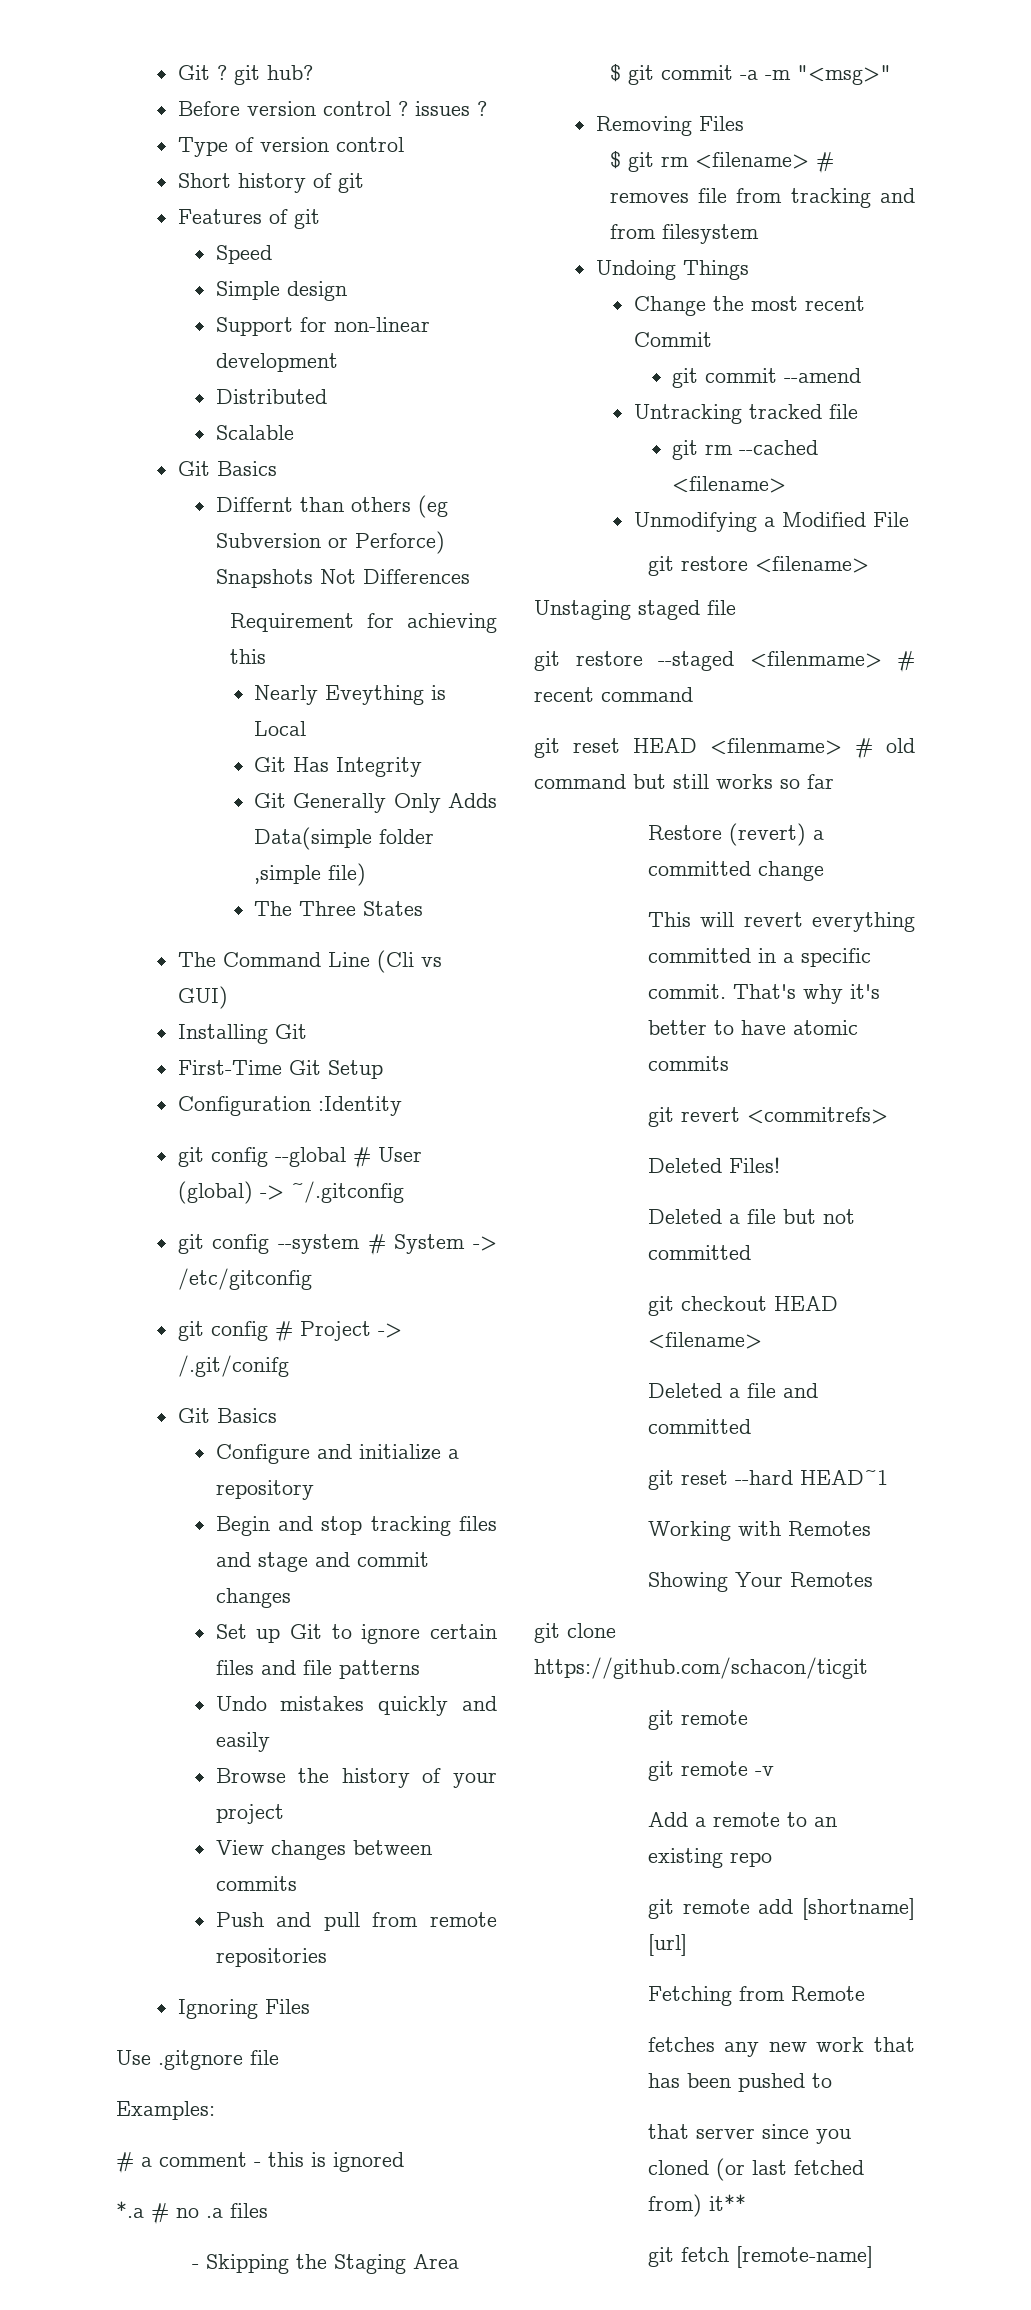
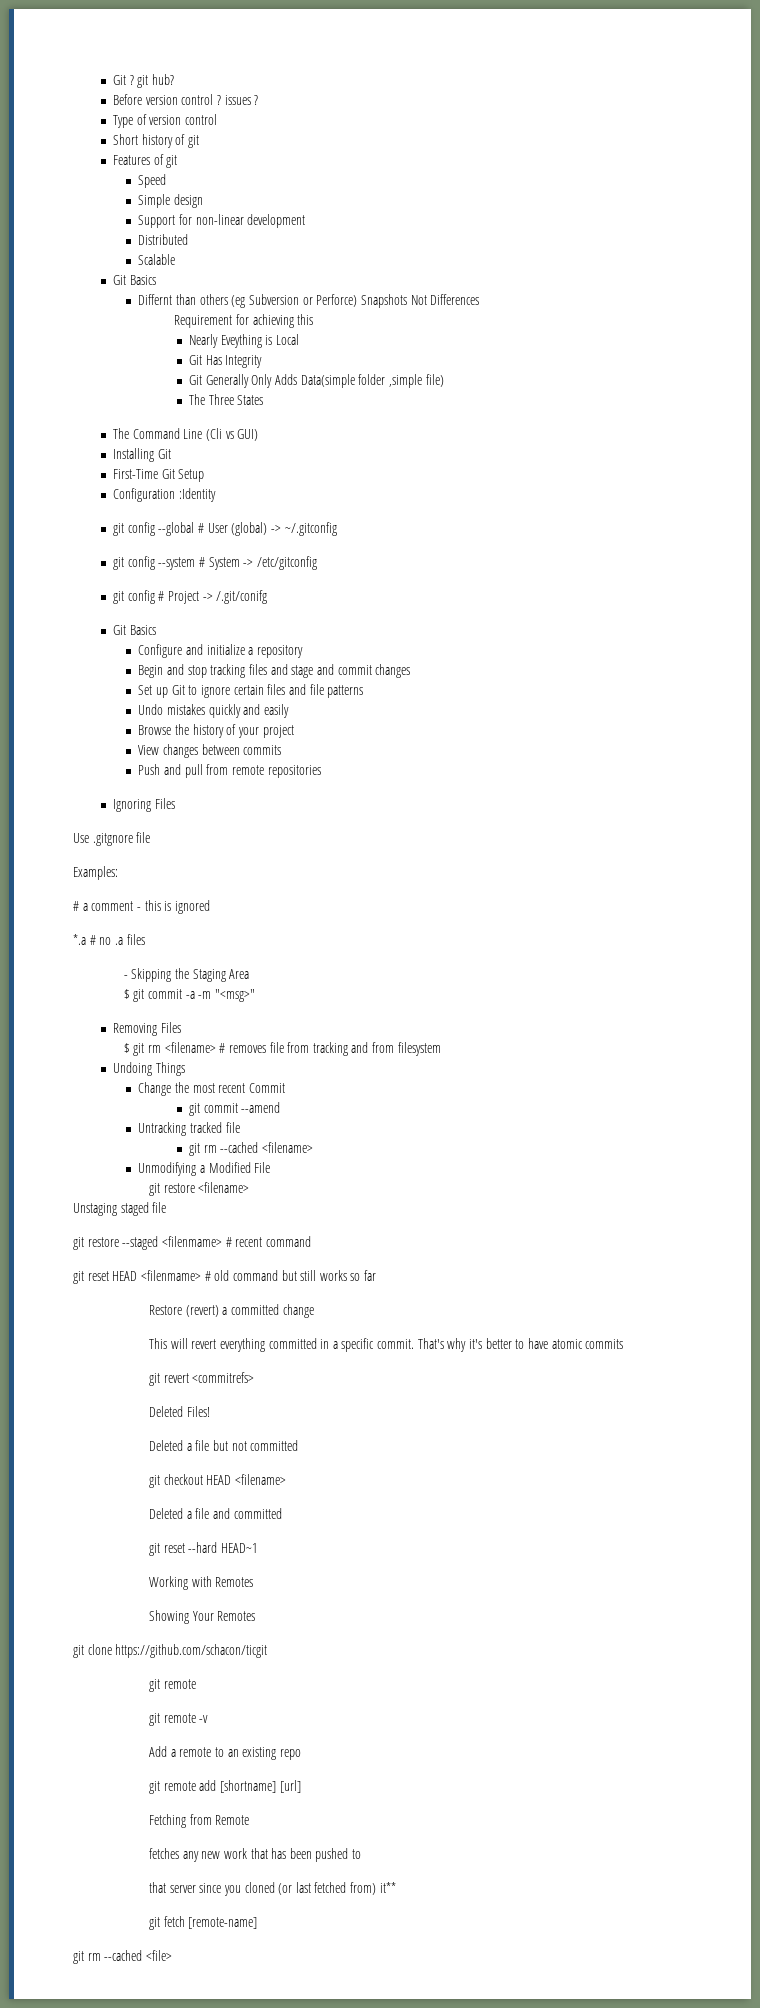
+ git rm --cached <file>

